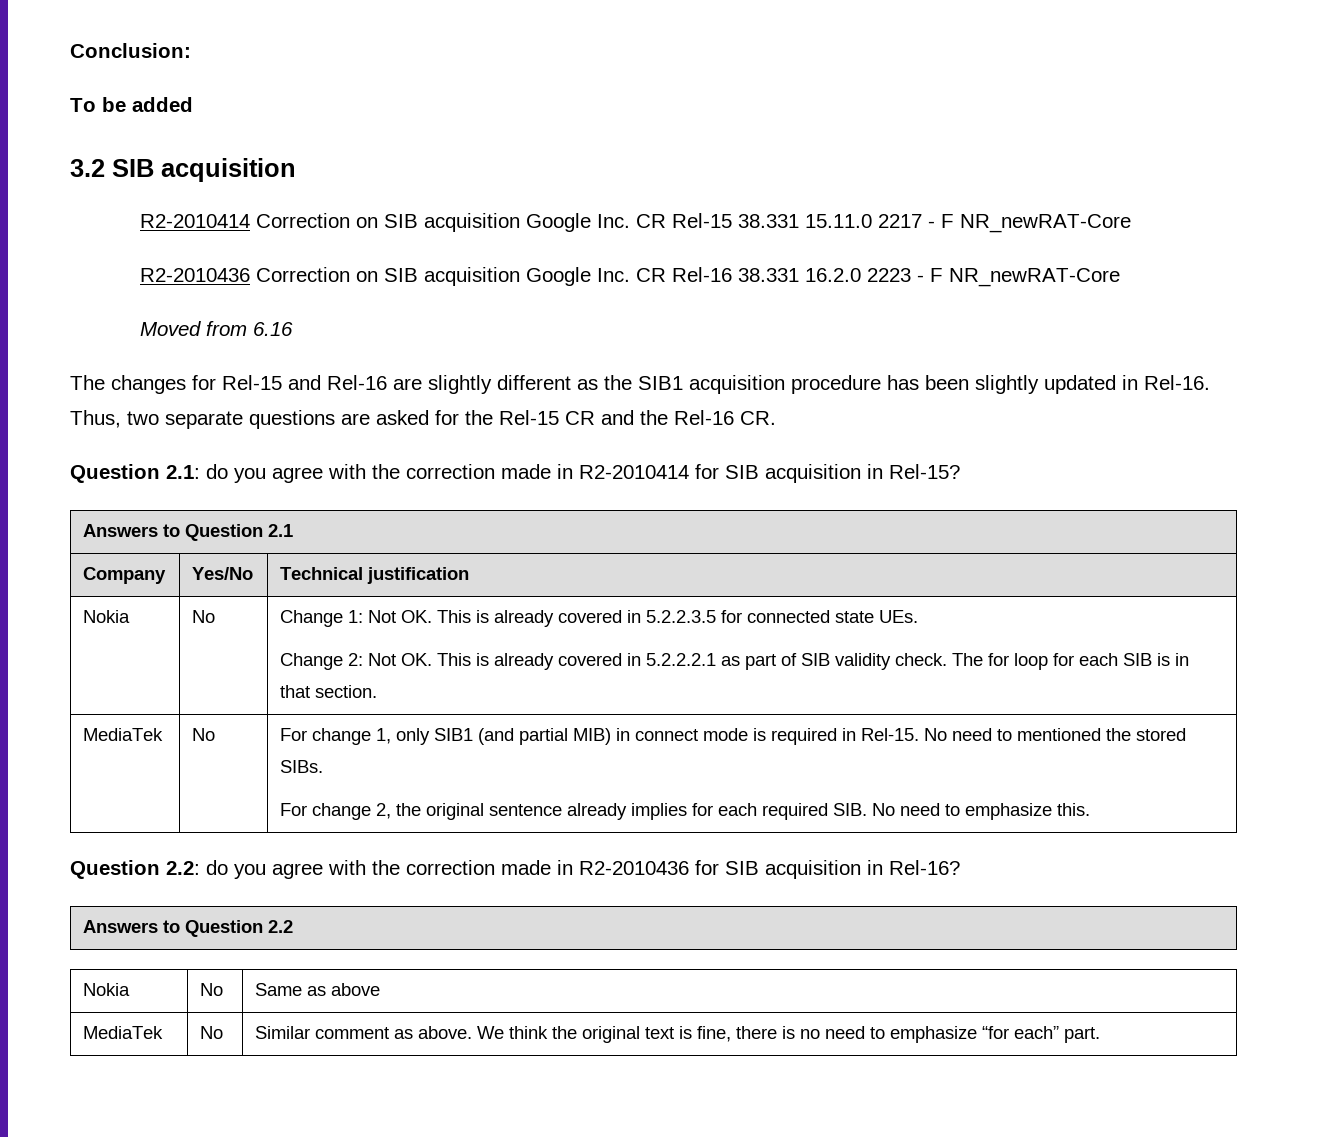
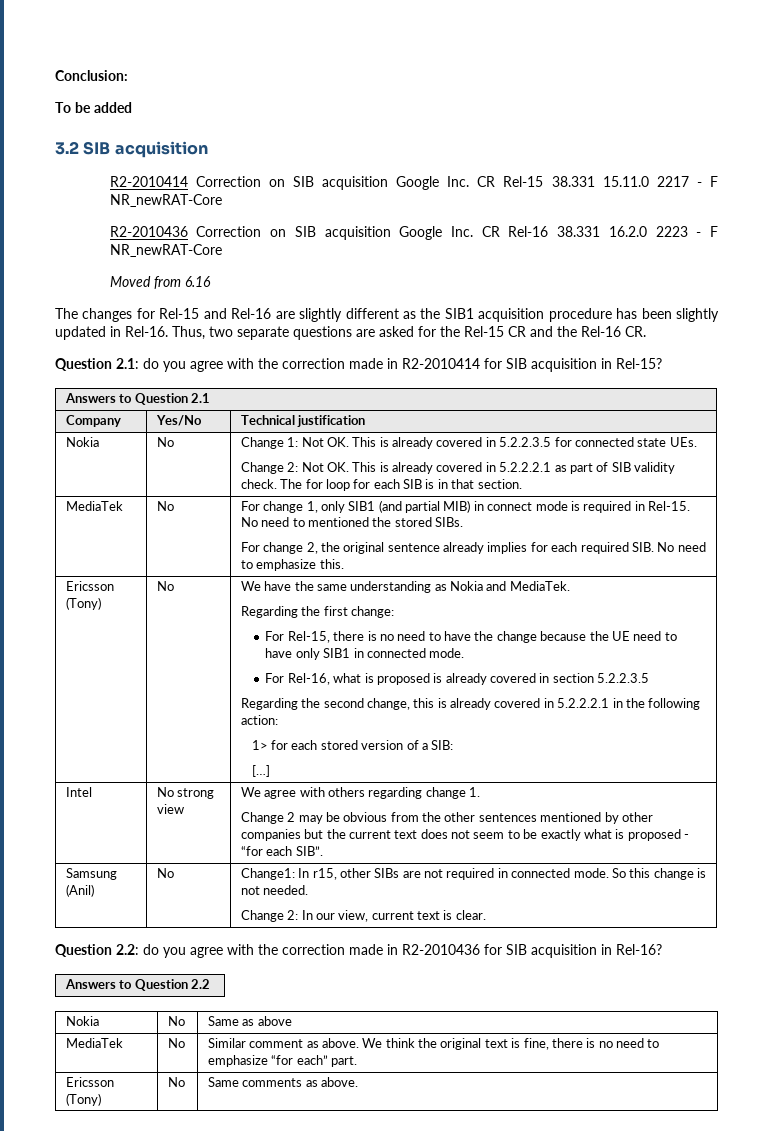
+ Ericsson (Tony) | No | We have the same understanding as Nokia and MediaTek.
+ Regarding the first change:
+ For Rel-15, there is no need to have the change because the UE need to have only SIB1 in connected mode.
+ For Rel-16, what is proposed is already covered in section 5.2.2.3.5
+ Regarding the second change, this is already covered in 5.2.2.2.1 in the following action:
+ 1> for each stored version of a SIB:
+ […]
+ Intel | No strong view | We agree with others regarding change 1.
+ Change 2 may be obvious from the other sentences mentioned by other companies but the current text does not seem to be exactly what is proposed - “for each SIB”.
+ Samsung (Anil) | No | Change1: In r15, other SIBs are not required in connected mode. So this change is not needed.
+ Change 2: In our view, current text is clear.
+ Ericsson (Tony) | No | Same comments as above.

